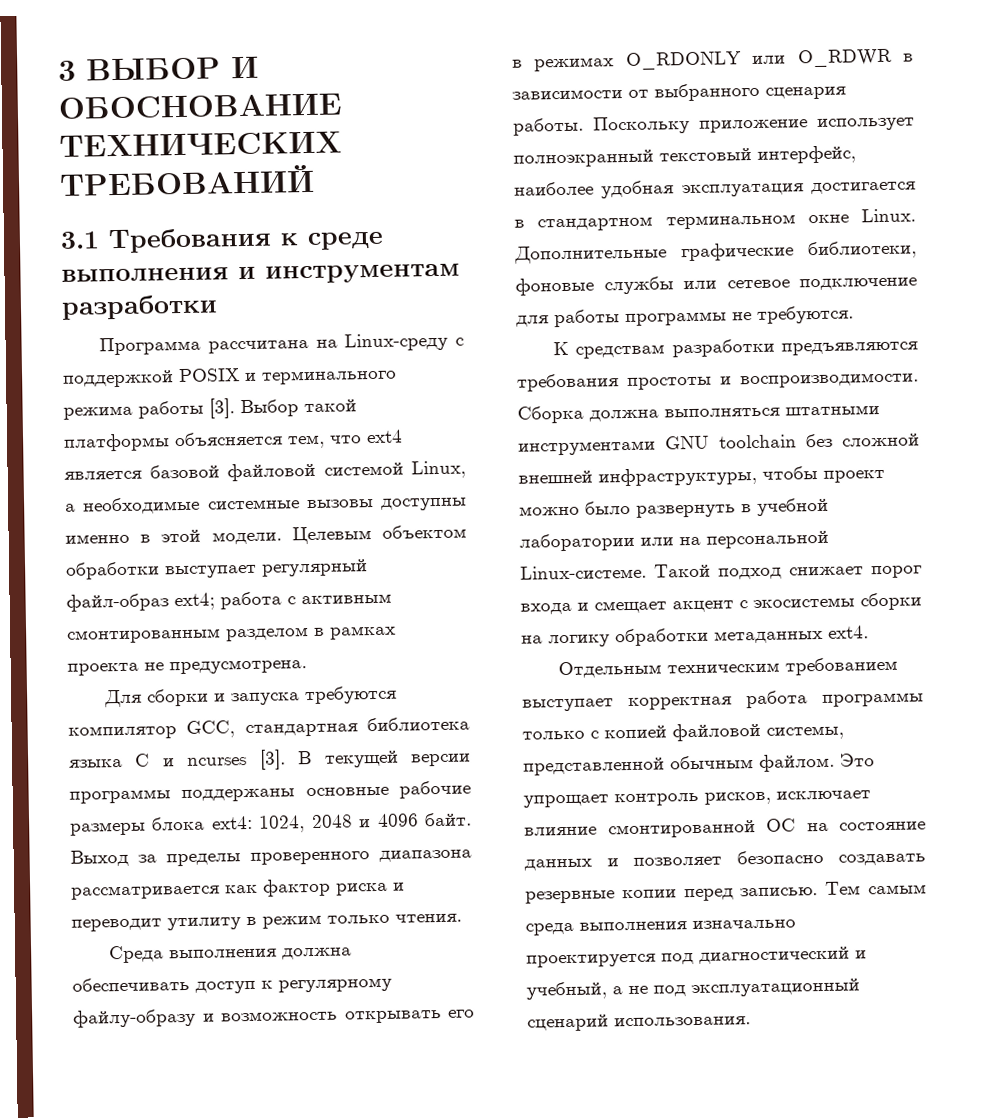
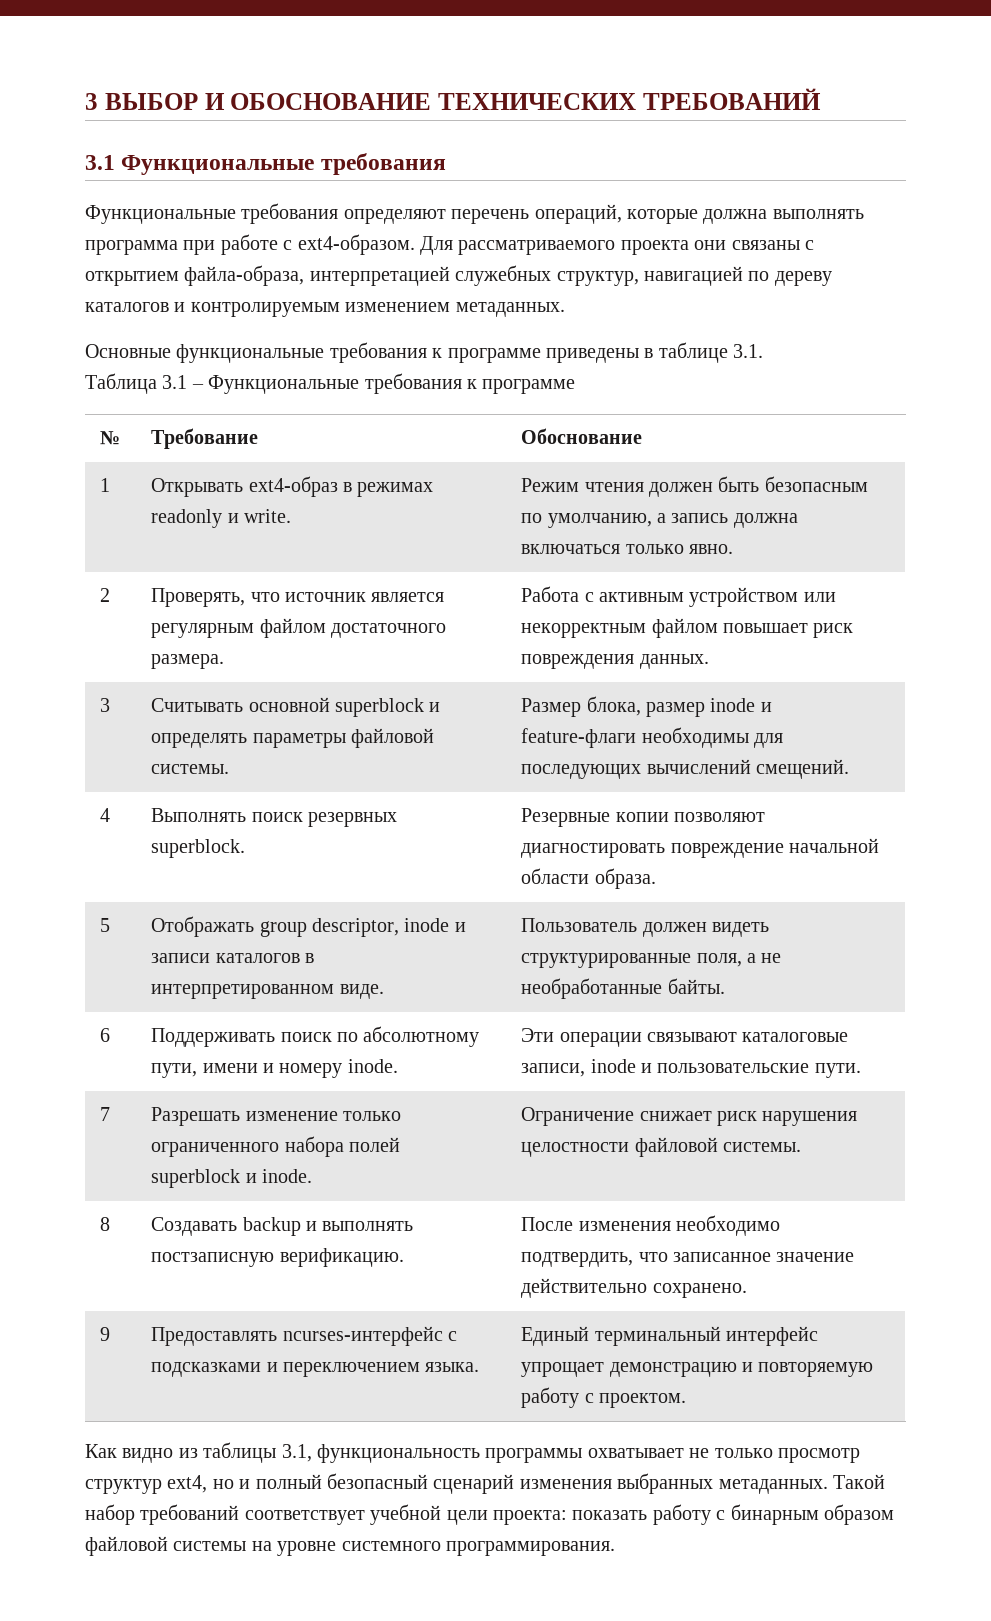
- 3.1 Требования к среде выполнения и инструментам разработки
- Программа рассчитана на Linux-среду с поддержкой POSIX и терминального режима работы [3]. Выбор такой платформы объясняется тем, что ext4 является базовой файловой системой Linux, а необходимые системные вызовы доступны именно в этой модели. Целевым объектом обработки выступает регулярный файл-образ ext4; работа с активным смонтированным разделом в рамках проекта не предусмотрена.
- Для сборки и запуска требуются компилятор GCC, стандартная библиотека языка C и ncurses [3]. В текущей версии программы поддержаны основные рабочие размеры блока ext4: 1024, 2048 и 4096 байт. Выход за пределы проверенного диапазона рассматривается как фактор риска и переводит утилиту в режим только чтения.
- Среда выполнения должна обеспечивать доступ к регулярному файлу-образу и возможность открывать его в режимах O_RDONLY или O_RDWR в зависимости от выбранного сценария работы. Поскольку приложение использует полноэкранный текстовый интерфейс, наиболее удобная эксплуатация достигается в стандартном терминальном окне Linux. Дополнительные графические библиотеки, фоновые службы или сетевое подключение для работы программы не требуются.
- К средствам разработки предъявляются требования простоты и воспроизводимости. Сборка должна выполняться штатными инструментами GNU toolchain без сложной внешней инфраструктуры, чтобы проект можно было развернуть в учебной лаборатории или на персональной Linux-системе. Такой подход снижает порог входа и смещает акцент с экосистемы сборки на логику обработки метаданных ext4.
- Отдельным техническим требованием выступает корректная работа программы только с копией файловой системы, представленной обычным файлом. Это упрощает контроль рисков, исключает влияние смонтированной ОС на состояние данных и позволяет безопасно создавать резервные копии перед записью. Тем самым среда выполнения изначально проектируется под диагностический и учебный, а не под эксплуатационный сценарий использования.
+ 3.1 Функциональные требования
+ Функциональные требования определяют перечень операций, которые должна выполнять программа при работе с ext4-образом. Для рассматриваемого проекта они связаны с открытием файла-образа, интерпретацией служебных структур, навигацией по дереву каталогов и контролируемым изменением метаданных.
+ Основные функциональные требования к программе приведены в таблице 3.1.
+ Таблица 3.1 – Функциональные требования к программе
+ № | Требование | Обоснование
+ 1 | Открывать ext4-образ в режимах readonly и write. | Режим чтения должен быть безопасным по умолчанию, а запись должна включаться только явно.
+ 2 | Проверять, что источник является регулярным файлом достаточного размера. | Работа с активным устройством или некорректным файлом повышает риск повреждения данных.
+ 3 | Считывать основной superblock и определять параметры файловой системы. | Размер блока, размер inode и feature-флаги необходимы для последующих вычислений смещений.
+ 4 | Выполнять поиск резервных superblock. | Резервные копии позволяют диагностировать повреждение начальной области образа.
+ 5 | Отображать group descriptor, inode и записи каталогов в интерпретированном виде. | Пользователь должен видеть структурированные поля, а не необработанные байты.
+ 6 | Поддерживать поиск по абсолютному пути, имени и номеру inode. | Эти операции связывают каталоговые записи, inode и пользовательские пути.
+ 7 | Разрешать изменение только ограниченного набора полей superblock и inode. | Ограничение снижает риск нарушения целостности файловой системы.
+ 8 | Создавать backup и выполнять постзаписную верификацию. | После изменения необходимо подтвердить, что записанное значение действительно сохранено.
+ 9 | Предоставлять ncurses-интерфейс с подсказками и переключением языка. | Единый терминальный интерфейс упрощает демонстрацию и повторяемую работу с проектом.
+ Как видно из таблицы 3.1, функциональность программы охватывает не только просмотр структур ext4, но и полный безопасный сценарий изменения выбранных метаданных. Такой набор требований соответствует учебной цели проекта: показать работу с бинарным образом файловой системы на уровне системного программирования.

